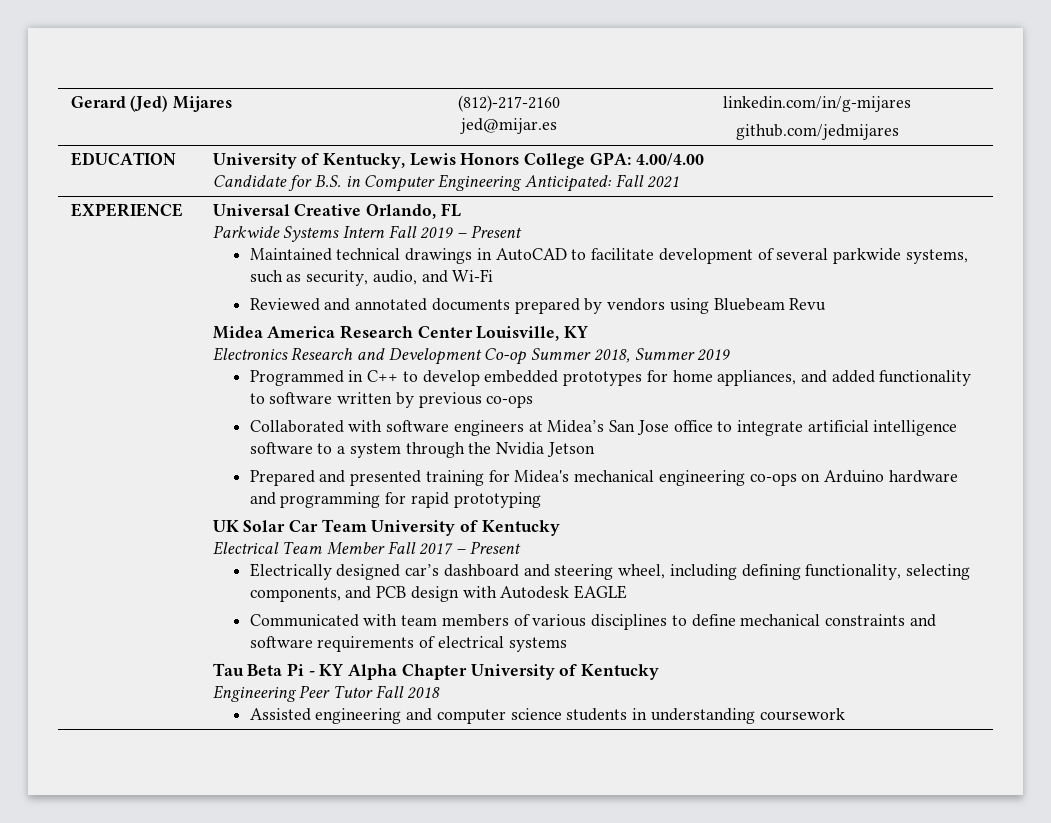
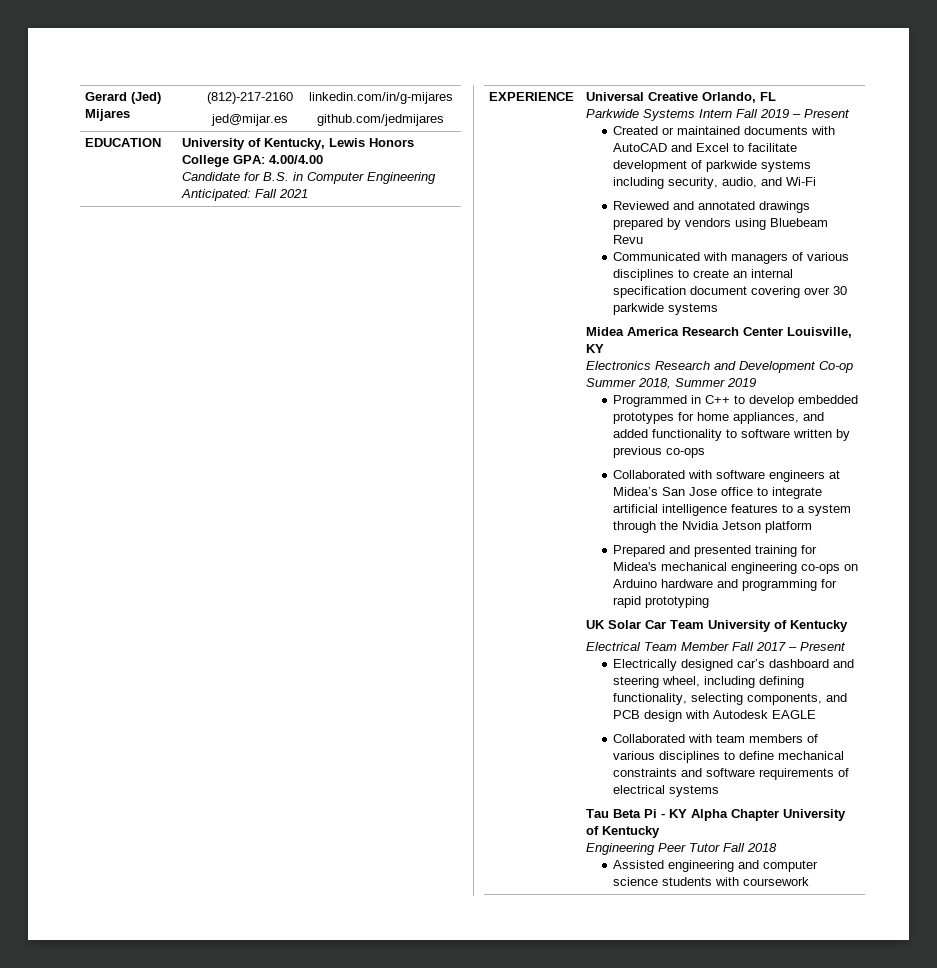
- Maintained technical drawings in AutoCAD to facilitate development of several parkwide systems, such as security, audio, and Wi-Fi
+ Created or maintained documents with AutoCAD and Excel to facilitate development of parkwide systems including security, audio, and Wi-Fi
- Reviewed and annotated documents prepared by vendors using Bluebeam Revu
+ Reviewed and annotated drawings prepared by vendors using Bluebeam Revu
+ Communicated with managers of various disciplines to create an internal specification document covering over 30 parkwide systems
- Collaborated with software engineers at Midea’s San Jose office to integrate artificial intelligence software to a system through the Nvidia Jetson
+ Collaborated with software engineers at Midea’s San Jose office to integrate artificial intelligence features to a system through the Nvidia Jetson platform
- Communicated with team members of various disciplines to define mechanical constraints and software requirements of electrical systems
+ Collaborated with team members of various disciplines to define mechanical constraints and software requirements of electrical systems
- Assisted engineering and computer science students in understanding coursework
+ Assisted engineering and computer science students with coursework

